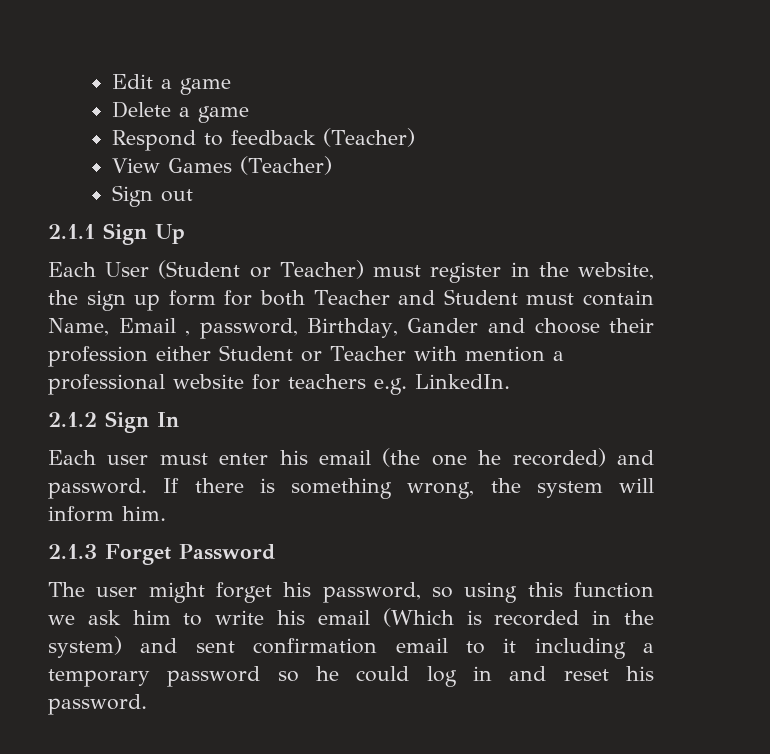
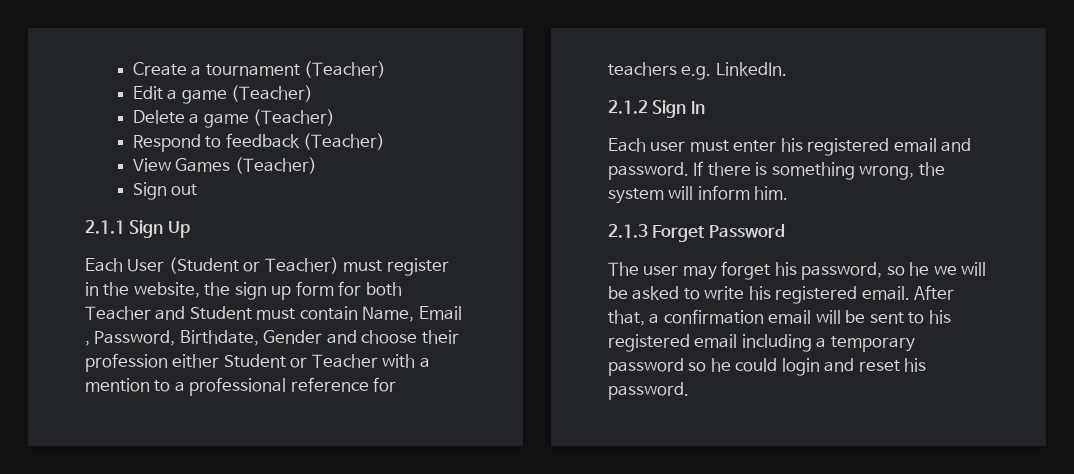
+ Create a tournament (Teacher)
- Edit a game
+ Edit a game (Teacher)
- Delete a game
+ Delete a game (Teacher)
- Each User (Student or Teacher) must register in the website, the sign up form for both Teacher and Student must contain Name, Email , password, Birthday, Gander and choose their profession either Student or Teacher with mention a professional website for teachers e.g. LinkedIn.
+ Each User (Student or Teacher) must register in the website, the sign up form for both Teacher and Student must contain Name, Email , Password, Birthdate, Gender and choose their profession either Student or Teacher with a mention to a professional reference for teachers e.g. LinkedIn.
- Each user must enter his email (the one he recorded) and password.
+ Each user must enter his registered email and password.
- The user might forget his password, so using this function we ask him to write his email (Which is recorded in the system) and sent confirmation email to it including a temporary password so he could log in and reset his password.
+ The user may forget his password, so he we will be asked to write his registered email. After that, a confirmation email will be sent to his registered email including a temporary password so he could login and reset his password.

